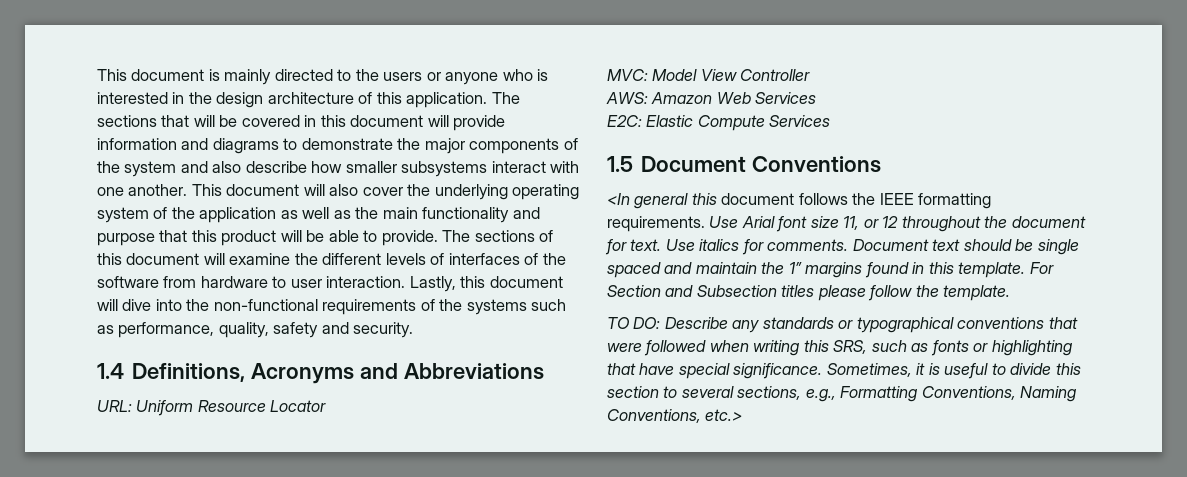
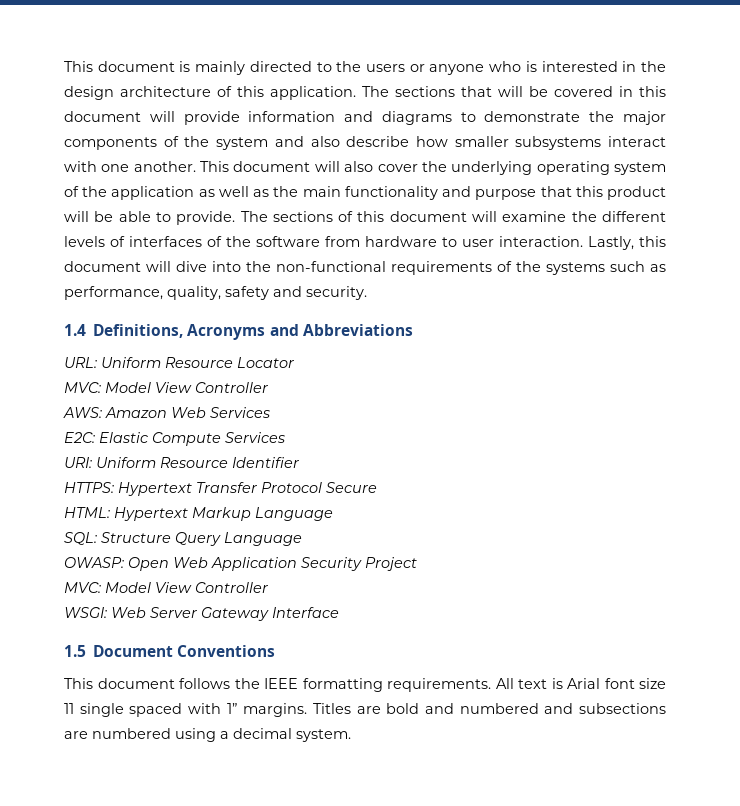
+ URI: Uniform Resource Identifier
+ HTTPS: Hypertext Transfer Protocol Secure
+ HTML: Hypertext Markup Language
+ SQL: Structure Query Language
+ OWASP: Open Web Application Security Project
+ MVC: Model View Controller
+ WSGI: Web Server Gateway Interface
- <In general this document follows the IEEE formatting requirements.
+ This document follows the IEEE formatting requirements.
- Use Arial font size 11, or 12 throughout the document for text. Use italics for comments. Document text should be single spaced and maintain the 1” margins found in this template. For Section and Subsection titles please follow the template.
- TO DO: Describe any standards or typographical conventions that were followed when writing this SRS, such as fonts or highlighting that have special significance. Sometimes, it is useful to divide this section to several sections, e.g., Formatting Conventions, Naming Conventions, etc.>
+ All text is Arial font size 11 single spaced with 1” margins. Titles are bold and numbered and subsections are numbered using a decimal system.

